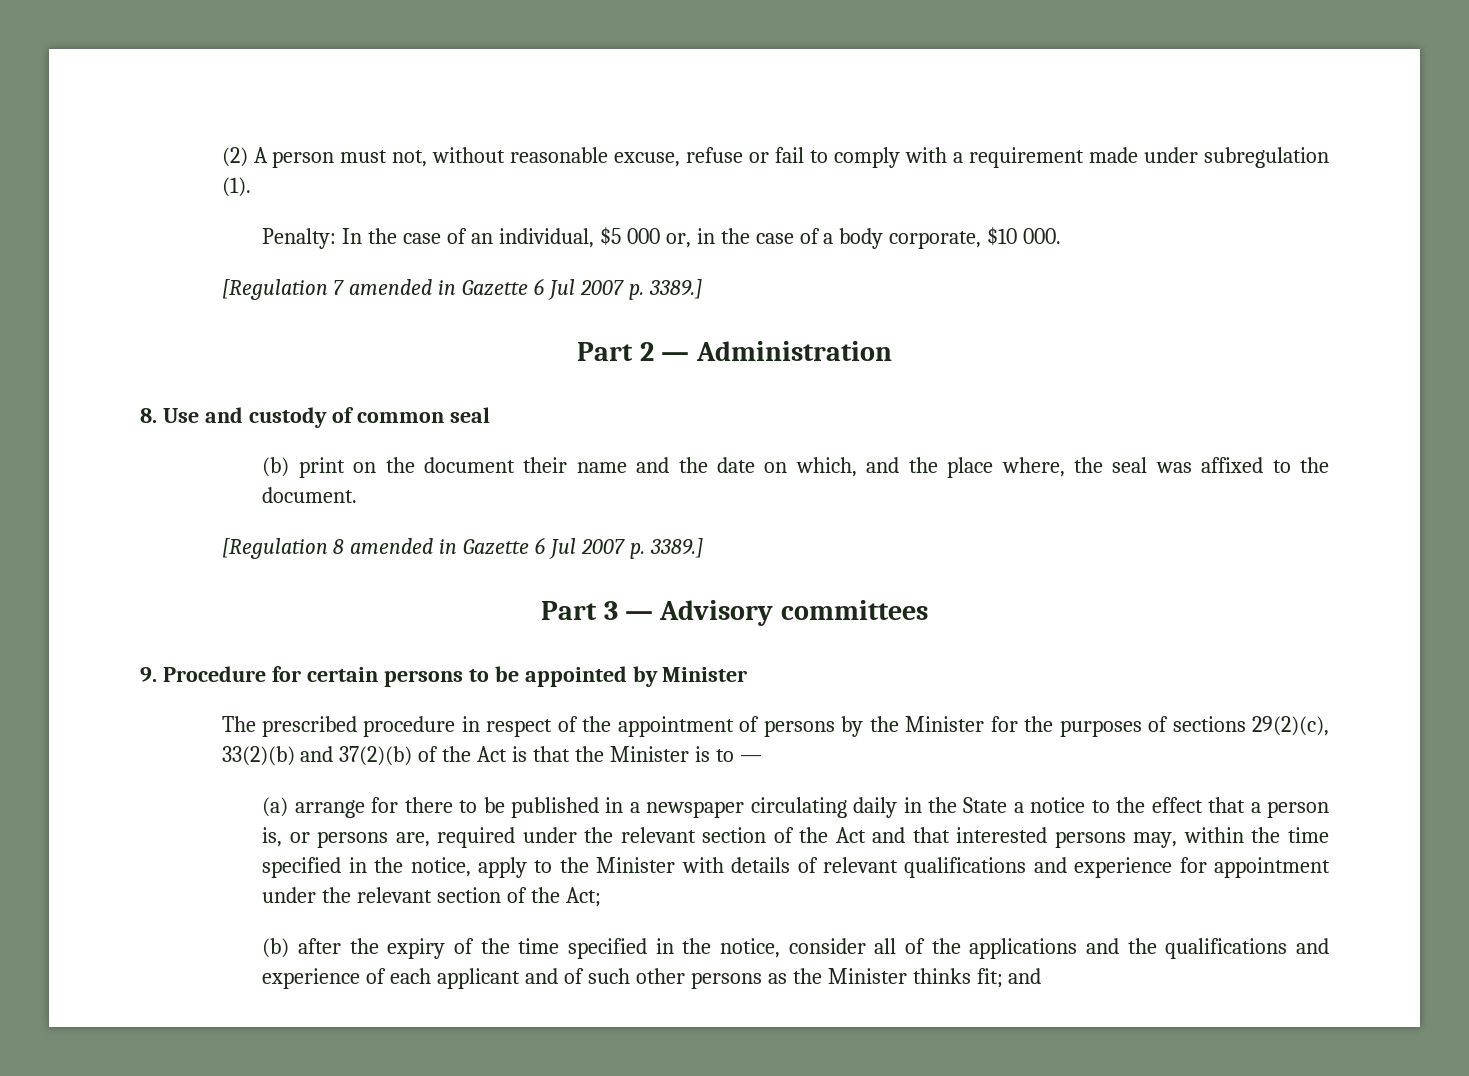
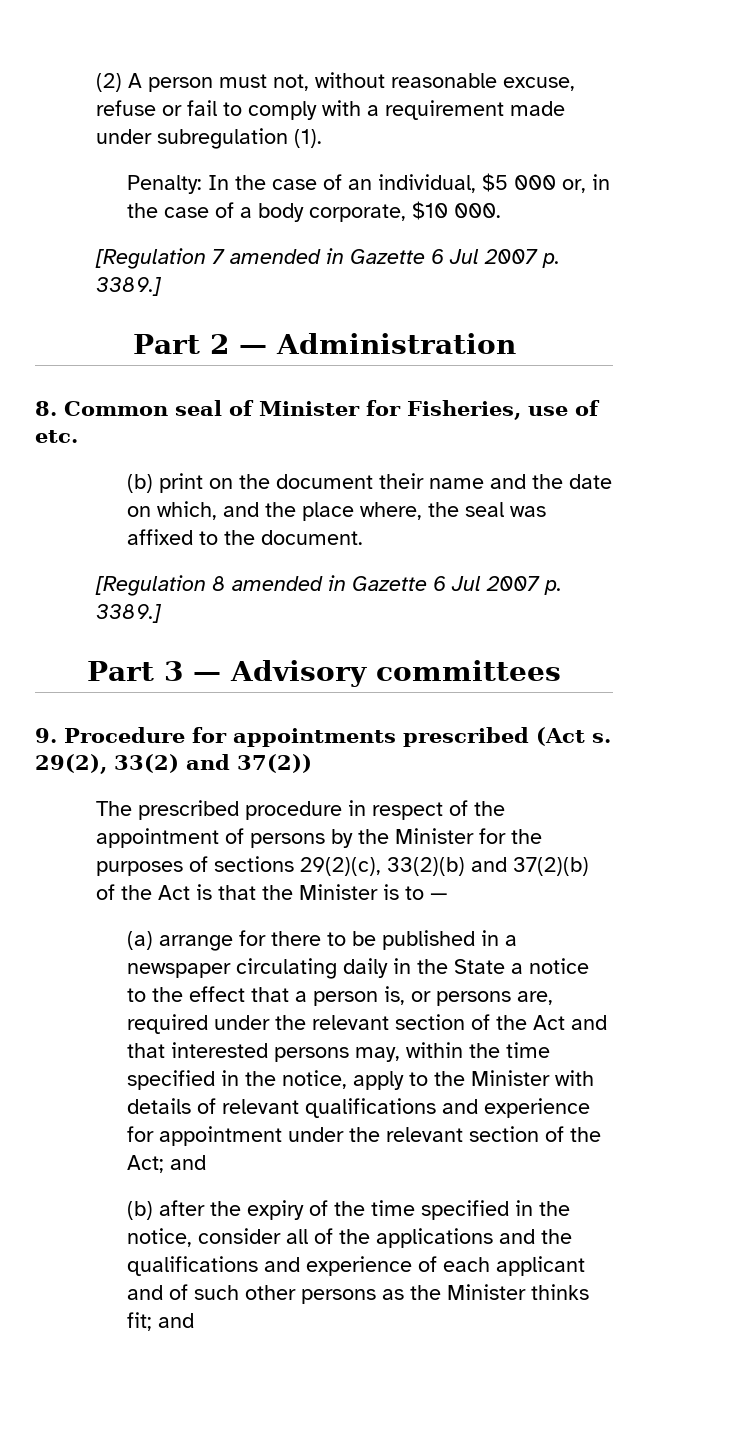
- 8. Use and custody of common seal
+ 8. Common seal of Minister for Fisheries, use of etc.
- 9. Procedure for certain persons to be appointed by Minister
+ 9. Procedure for appointments prescribed (Act s. 29(2), 33(2) and 37(2))
- (a) arrange for there to be published in a newspaper circulating daily in the State a notice to the effect that a person is, or persons are, required under the relevant section of the Act and that interested persons may, within the time specified in the notice, apply to the Minister with details of relevant qualifications and experience for appointment under the relevant section of the Act;
+ (a) arrange for there to be published in a newspaper circulating daily in the State a notice to the effect that a person is, or persons are, required under the relevant section of the Act and that interested persons may, within the time specified in the notice, apply to the Minister with details of relevant qualifications and experience for appointment under the relevant section of the Act; and

